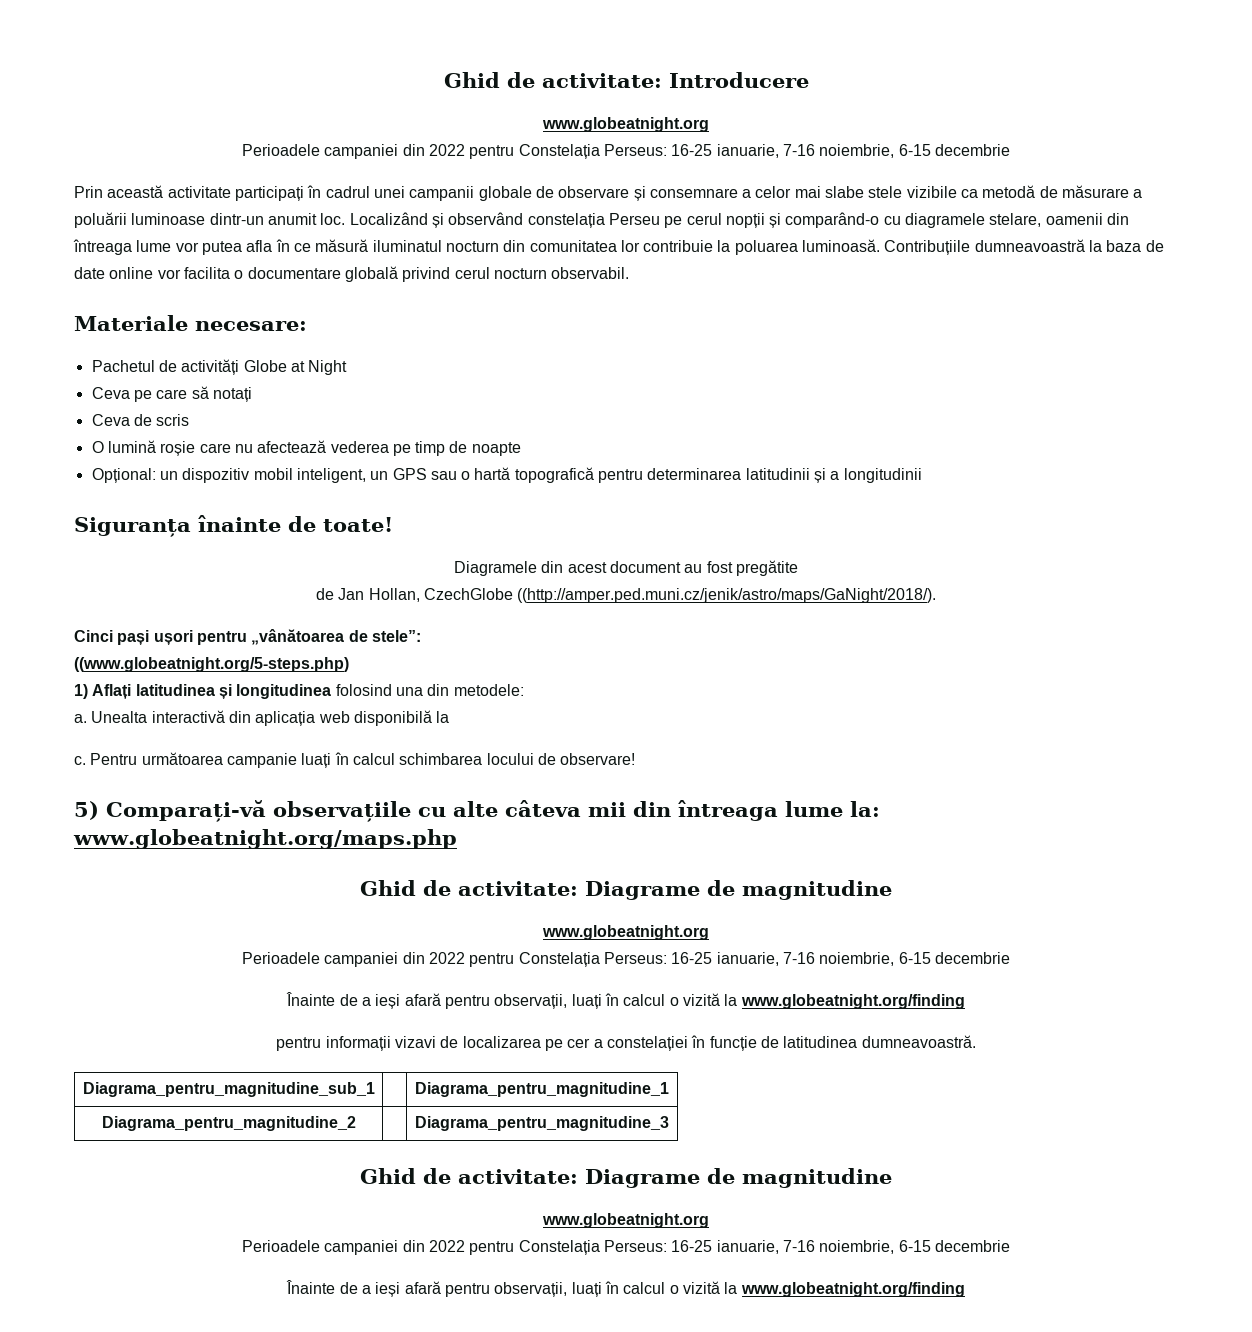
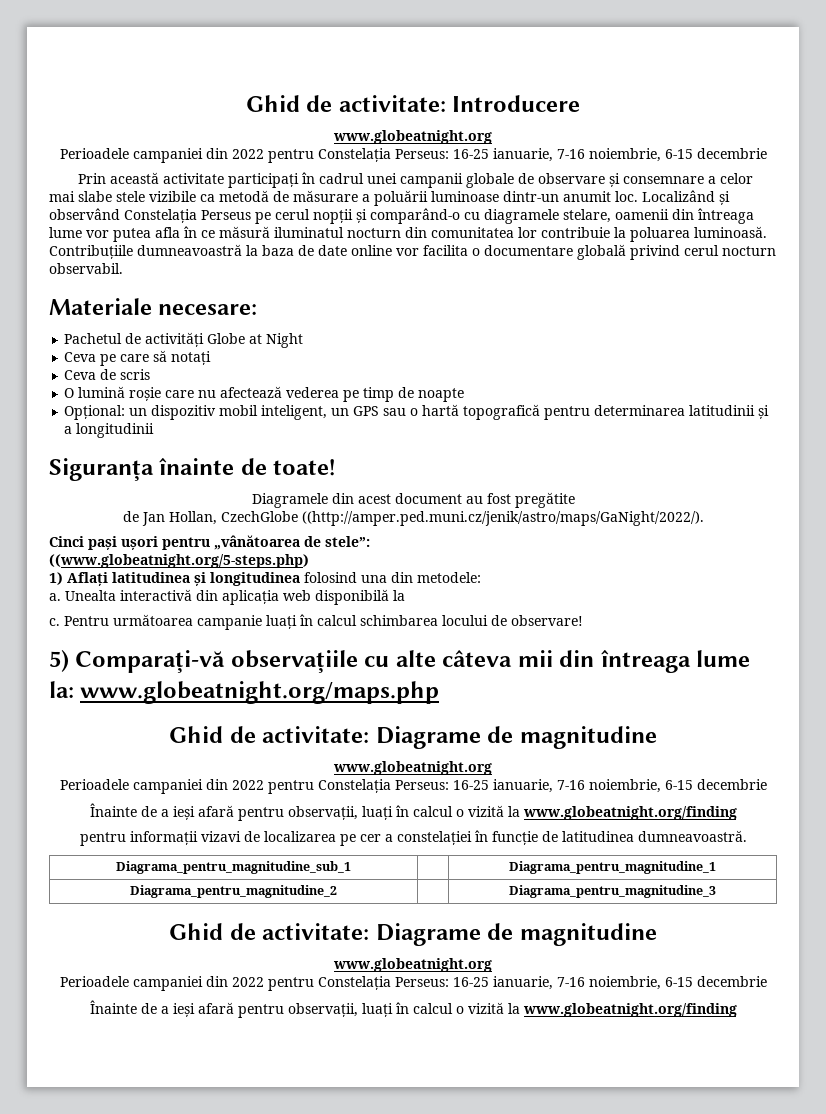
- Localizând și observând constelația Perseu pe cerul nopții și comparând-o cu diagramele stelare, oamenii din întreaga lume vor putea afla în ce măsură iluminatul nocturn din comunitatea lor contribuie la poluarea luminoasă.
+ Localizând și observând Constelația Perseus pe cerul nopții și comparând-o cu diagramele stelare, oamenii din întreaga lume vor putea afla în ce măsură iluminatul nocturn din comunitatea lor contribuie la poluarea luminoasă.
- de Jan Hollan, CzechGlobe ((http://amper.ped.muni.cz/jenik/astro/maps/GaNight/2018/).
+ de Jan Hollan, CzechGlobe ((http://amper.ped.muni.cz/jenik/astro/maps/GaNight/2022/).

